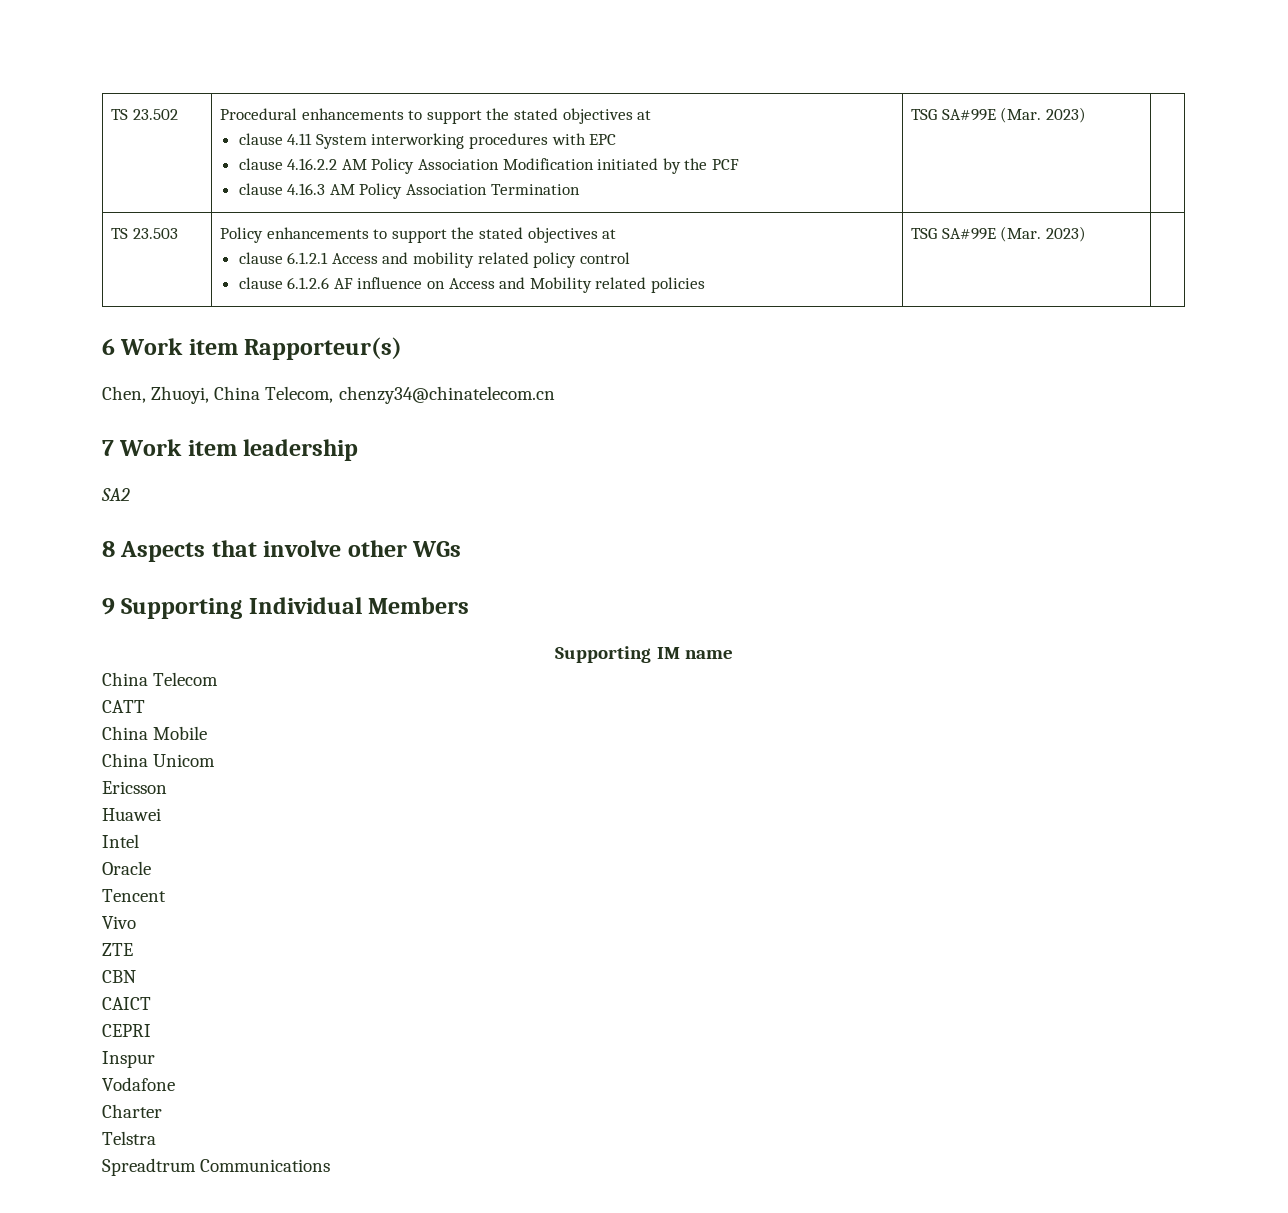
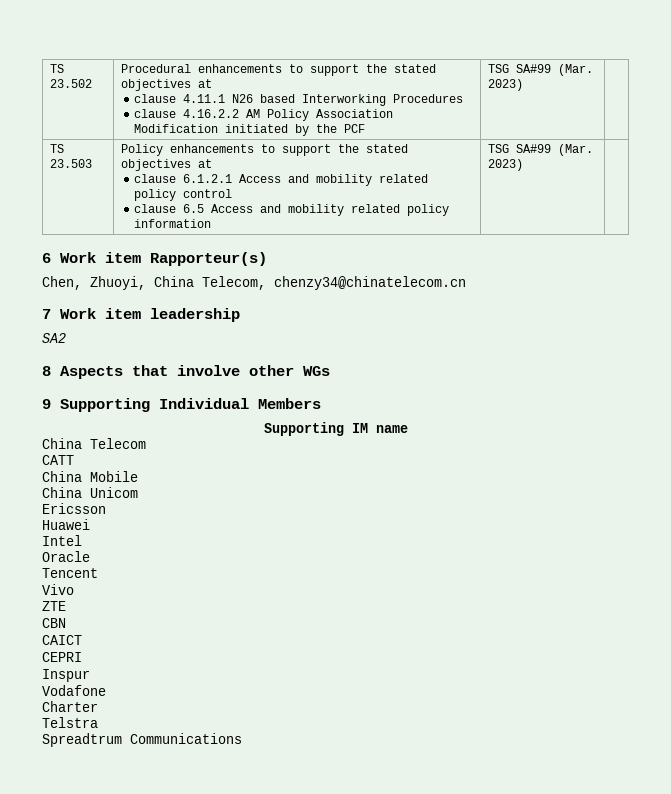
  TS 23.502 | Procedural enhancements to support the stated objectives at
- clause 4.11 System interworking procedures with EPC
- clause 4.16.2.2 AM Policy Association Modification initiated by the PCF
- clause 4.16.3 AM Policy Association Termination | TSG SA#99E (Mar. 2023) |
+ clause 4.11.1 N26 based Interworking Procedures
+ clause 4.16.2.2 AM Policy Association Modification initiated by the PCF | TSG SA#99 (Mar. 2023) |
  TS 23.503 | Policy enhancements to support the stated objectives at
  clause 6.1.2.1 Access and mobility related policy control
- clause 6.1.2.6 AF influence on Access and Mobility related policies | TSG SA#99E (Mar. 2023) |
+ clause 6.5 Access and mobility related policy information | TSG SA#99 (Mar. 2023) |

